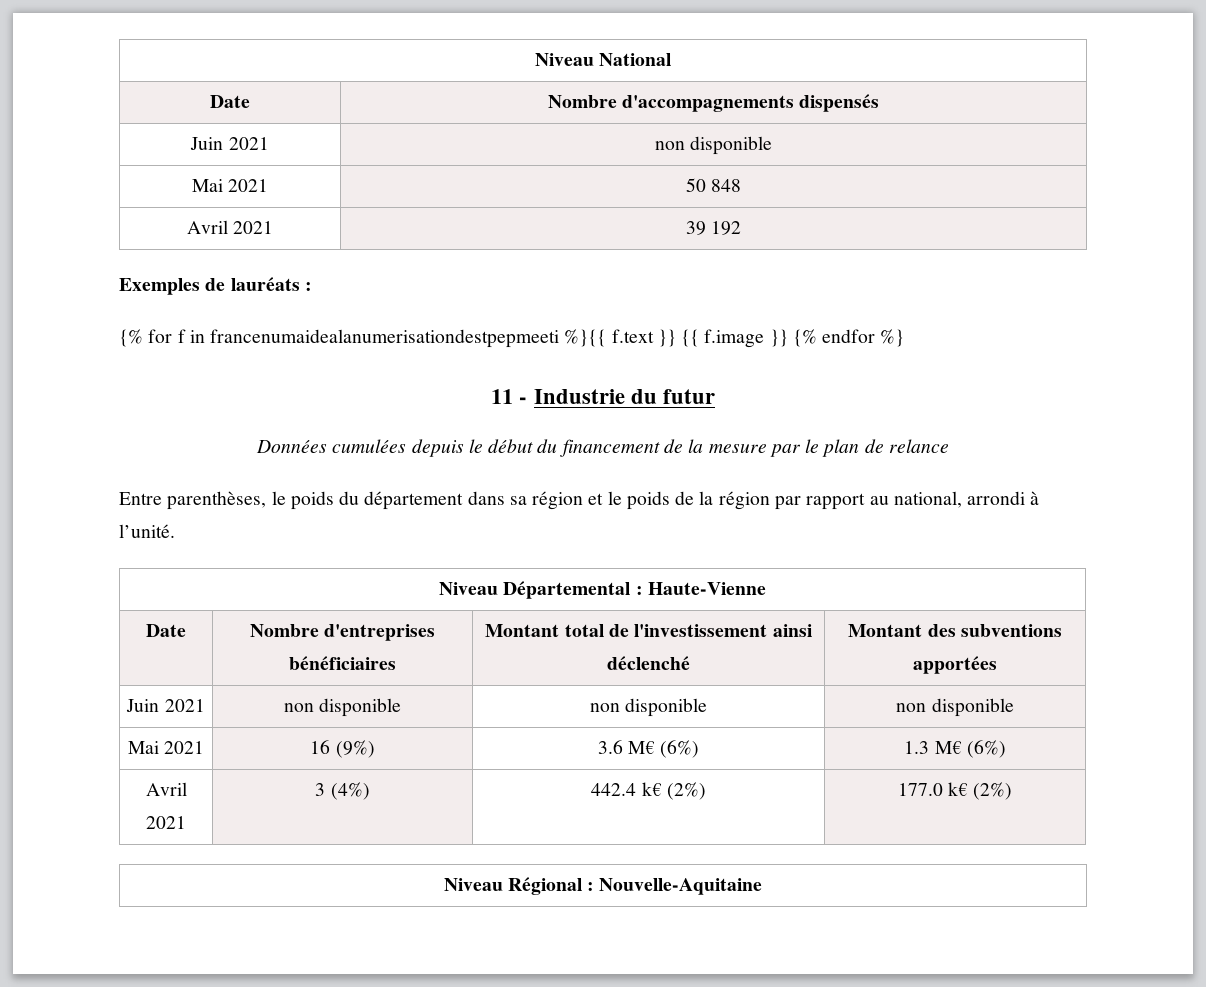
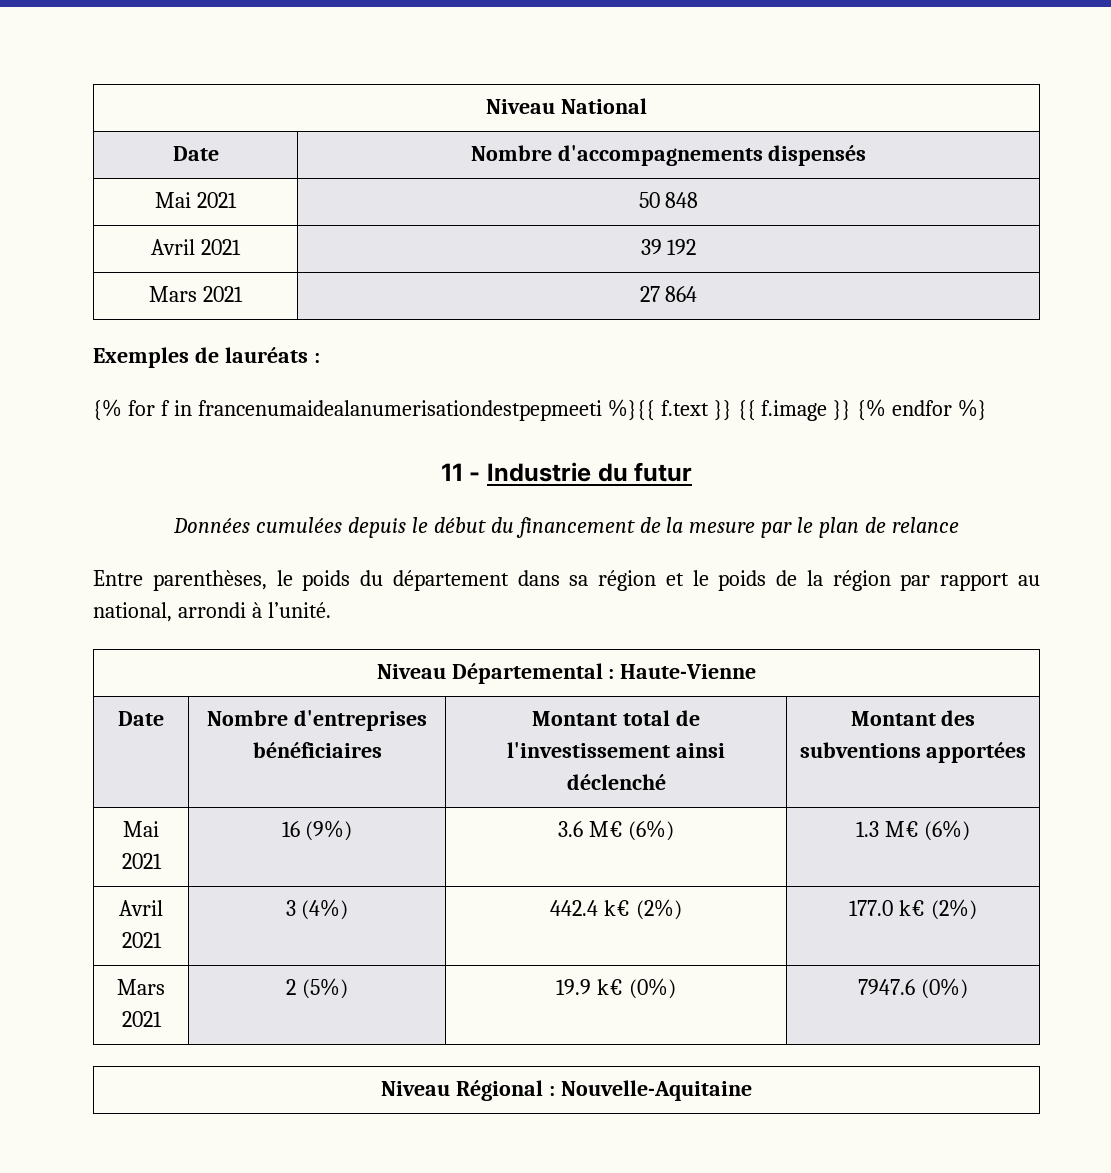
  Date | Nombre d'accompagnements dispensés
- Juin 2021 | non disponible
+ Mars 2021 | 27 864
- Juin 2021 | non disponible | non disponible | non disponible
+ Mars 2021 | 2 (5%) | 19.9 k€ (0%) | 7947.6 (0%)

